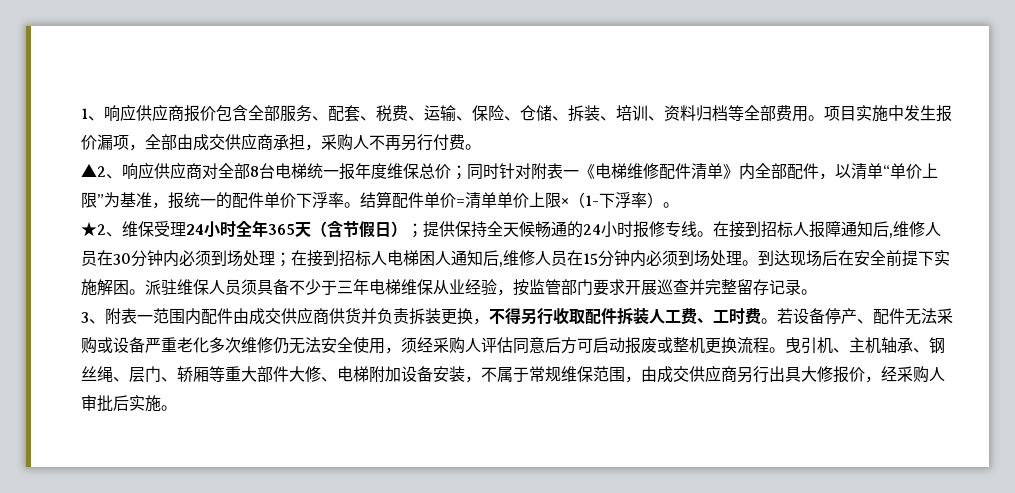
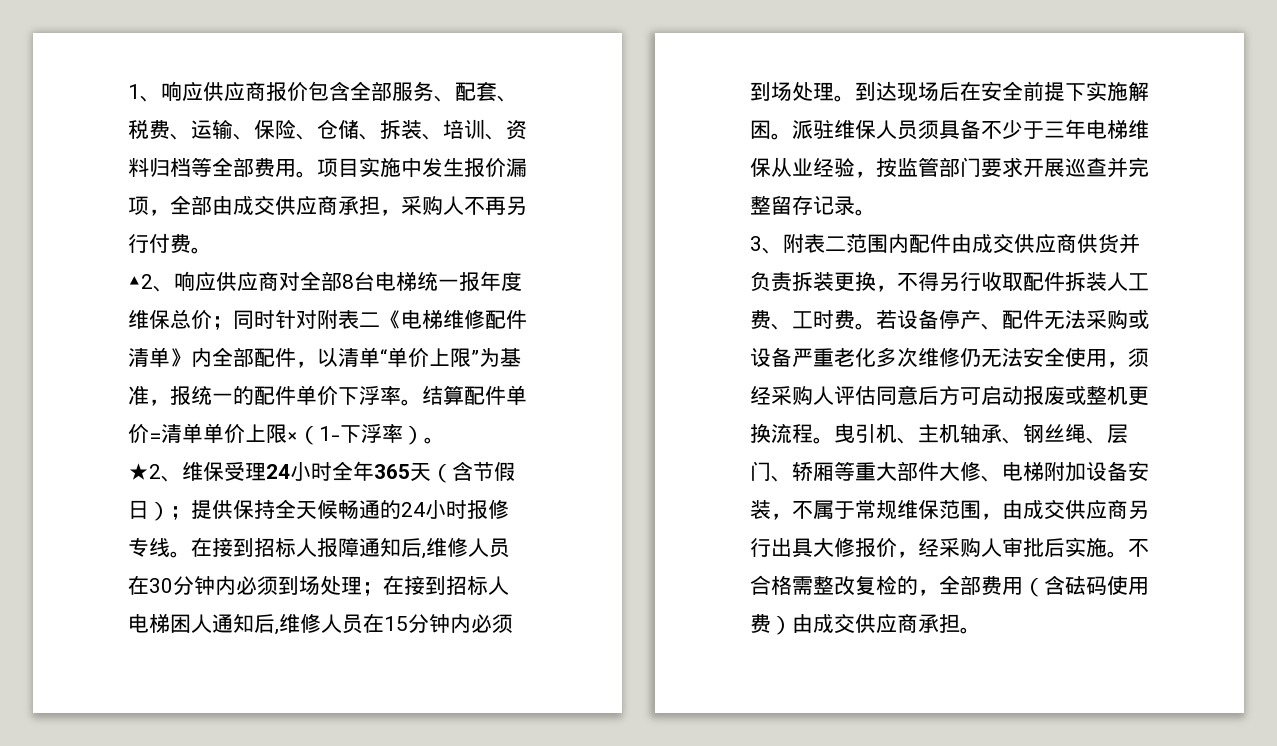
- ▲2、响应供应商对全部8台电梯统一报年度维保总价；同时针对附表一《电梯维修配件清单》内全部配件，以清单“单价上限”为基准，报统一的配件单价下浮率。
+ ▲2、响应供应商对全部8台电梯统一报年度维保总价；同时针对附表二《电梯维修配件清单》内全部配件，以清单“单价上限”为基准，报统一的配件单价下浮率。
- 3、附表一范围内配件由成交供应商供货并负责拆装更换，不得另行收取配件拆装人工费、工时费。
+ 3、附表二范围内配件由成交供应商供货并负责拆装更换，不得另行收取配件拆装人工费、工时费。
+ 不合格需整改复检的，全部费用（含砝码使用费）由成交供应商承担。

